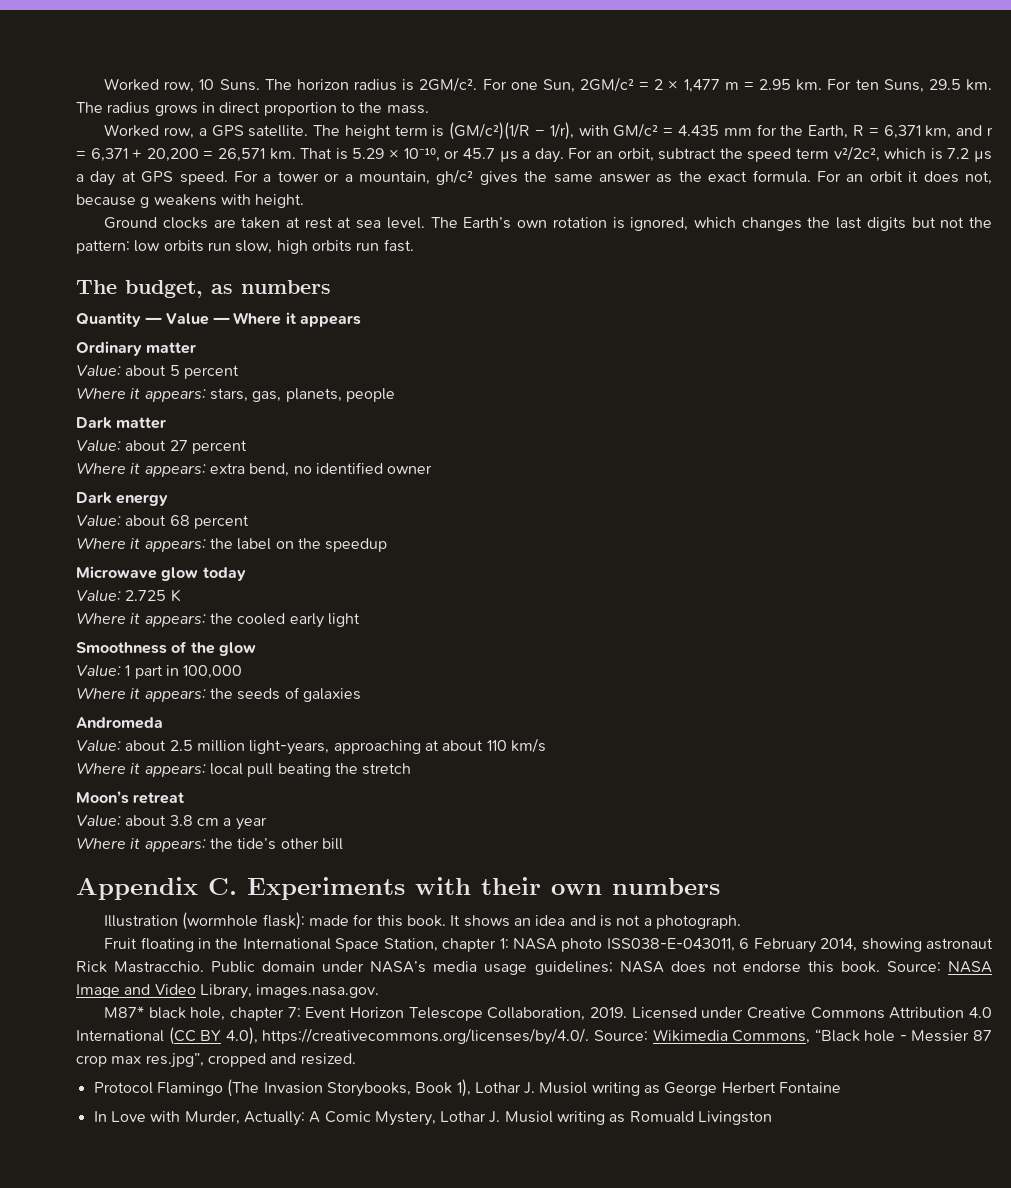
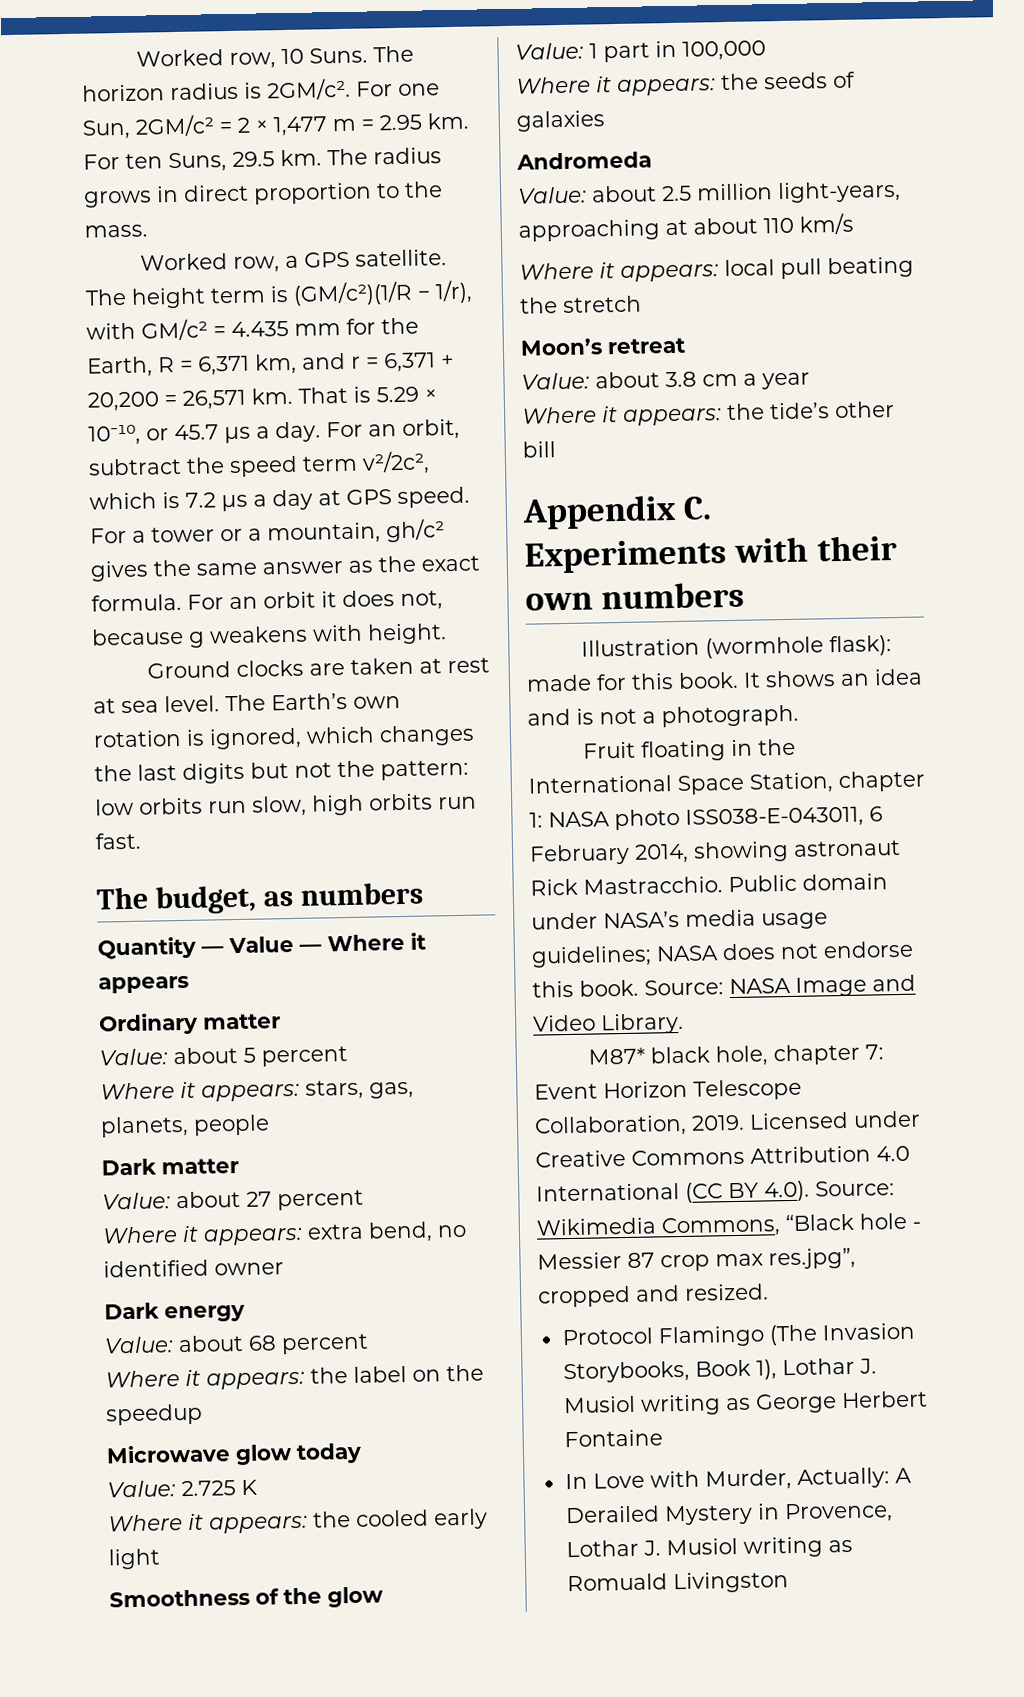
- Source: NASA Image and Video Library, images.nasa.gov.
+ Source: NASA Image and Video Library.
- Licensed under Creative Commons Attribution 4.0 International (CC BY 4.0), https://creativecommons.org/licenses/by/4.0/. Source: Wikimedia Commons, “Black hole - Messier 87 crop max res.jpg”, cropped and resized.
+ Licensed under Creative Commons Attribution 4.0 International (CC BY 4.0). Source: Wikimedia Commons, “Black hole - Messier 87 crop max res.jpg”, cropped and resized.
- In Love with Murder, Actually: A Comic Mystery, Lothar J. Musiol writing as Romuald Livingston
+ In Love with Murder, Actually: A Derailed Mystery in Provence, Lothar J. Musiol writing as Romuald Livingston

